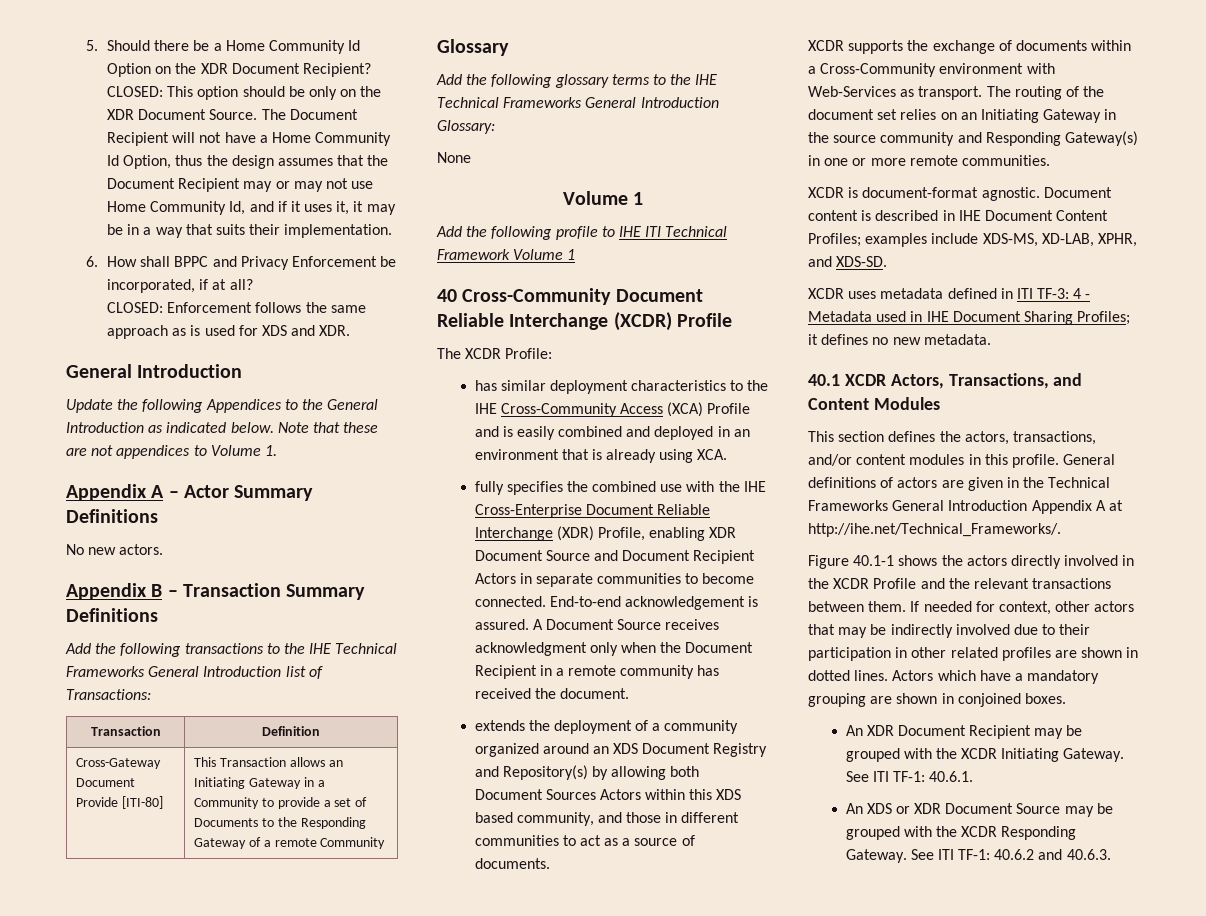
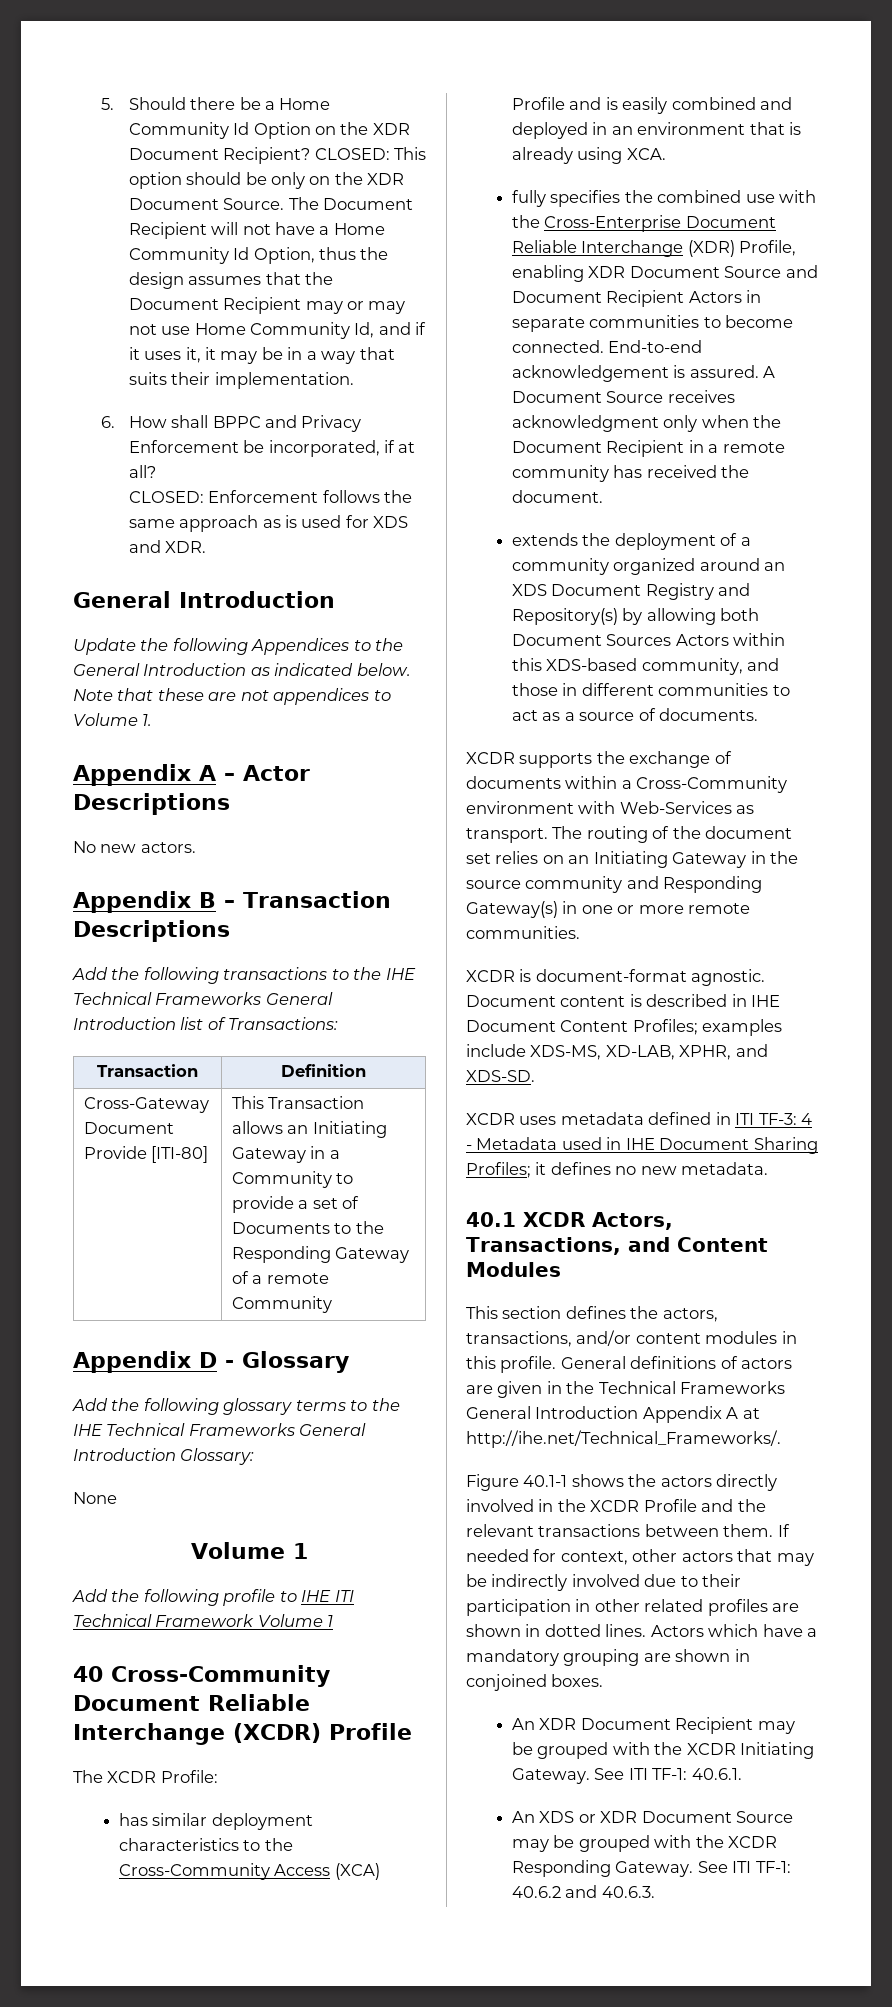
- Appendix A – Actor Summary Definitions
+ Appendix A – Actor Descriptions
- Appendix B – Transaction Summary Definitions
+ Appendix B – Transaction Descriptions
- Glossary
+ Appendix D - Glossary
- has similar deployment characteristics to the IHE Cross-Community Access (XCA) Profile and is easily combined and deployed in an environment that is already using XCA.
+ has similar deployment characteristics to the Cross-Community Access (XCA) Profile and is easily combined and deployed in an environment that is already using XCA.
- fully specifies the combined use with the IHE Cross-Enterprise Document Reliable Interchange (XDR) Profile, enabling XDR Document Source and Document Recipient Actors in separate communities to become connected.
+ fully specifies the combined use with the Cross-Enterprise Document Reliable Interchange (XDR) Profile, enabling XDR Document Source and Document Recipient Actors in separate communities to become connected.
- extends the deployment of a community organized around an XDS Document Registry and Repository(s) by allowing both Document Sources Actors within this XDS based community, and those in different communities to act as a source of documents.
+ extends the deployment of a community organized around an XDS Document Registry and Repository(s) by allowing both Document Sources Actors within this XDS-based community, and those in different communities to act as a source of documents.

